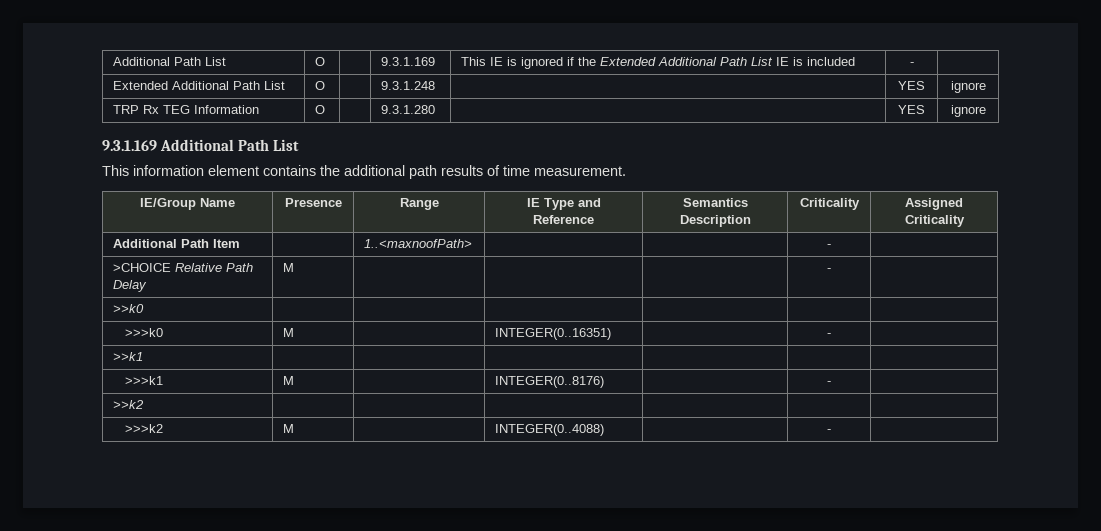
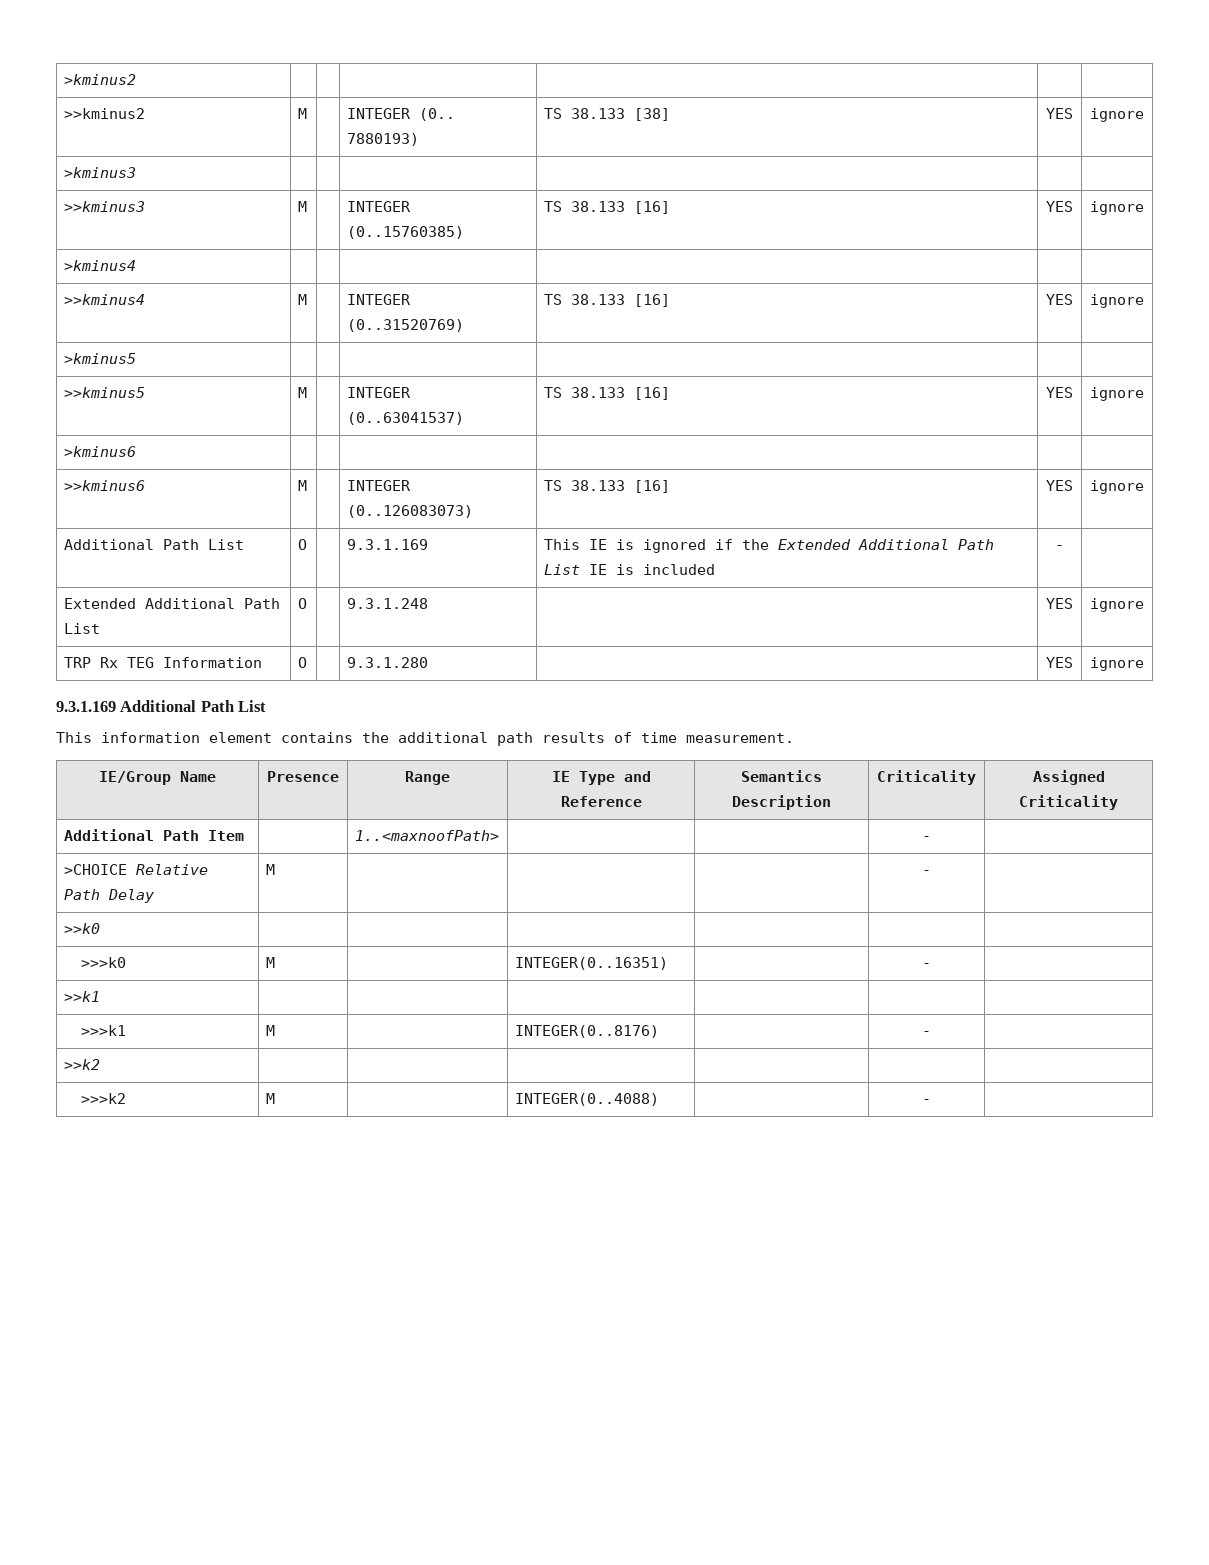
+ >kminus2 | | | | | |
+ >>kminus2 | M | | INTEGER (0.. 7880193) | TS 38.133 [38] | YES | ignore
+ >kminus3 | | | | | |
+ >>kminus3 | M | | INTEGER (0..15760385) | TS 38.133 [16] | YES | ignore
+ >kminus4 | | | | | |
+ >>kminus4 | M | | INTEGER (0..31520769) | TS 38.133 [16] | YES | ignore
+ >kminus5 | | | | | |
+ >>kminus5 | M | | INTEGER (0..63041537) | TS 38.133 [16] | YES | ignore
+ >kminus6 | | | | | |
+ >>kminus6 | M | | INTEGER (0..126083073) | TS 38.133 [16] | YES | ignore

